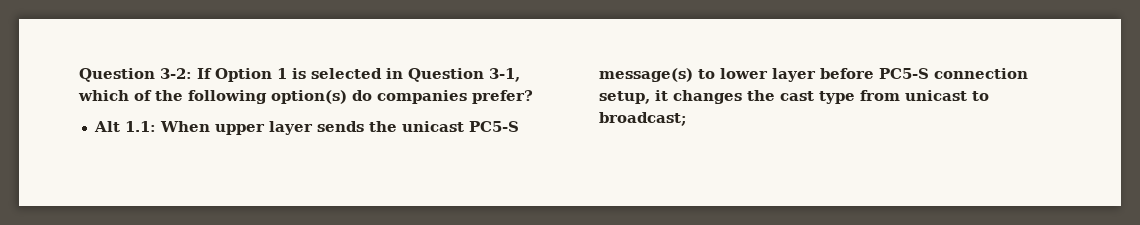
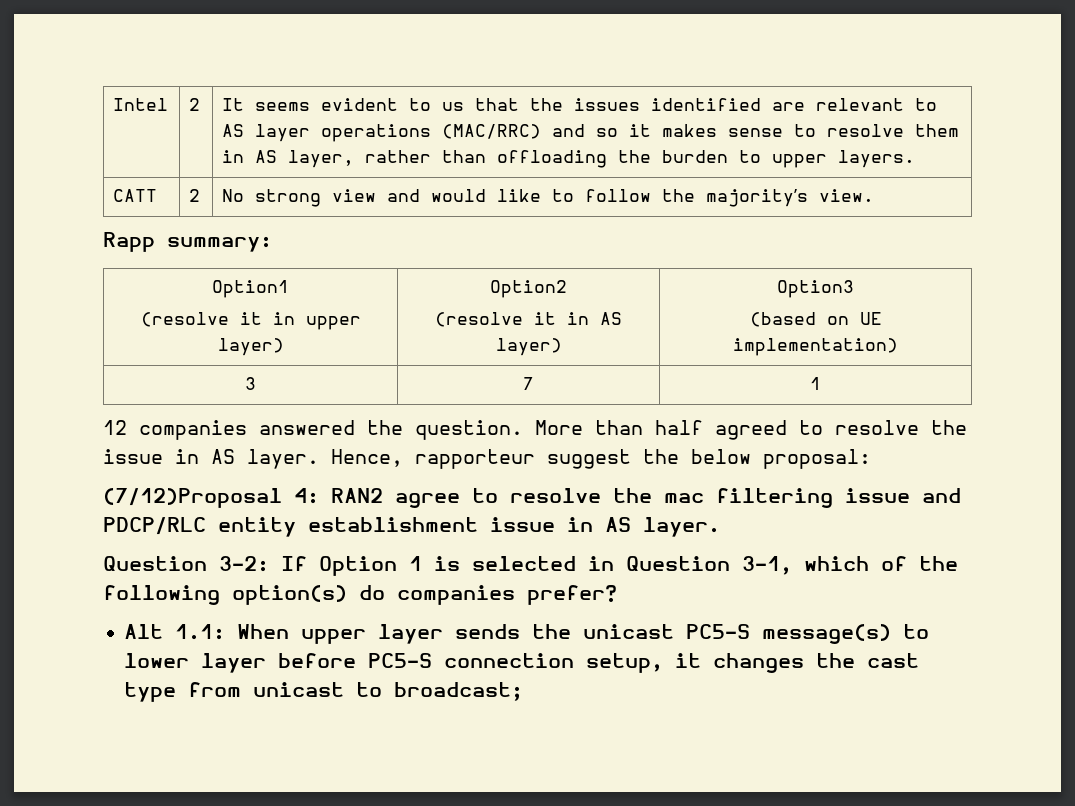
+ Intel | 2 | It seems evident to us that the issues identified are relevant to AS layer operations (MAC/RRC) and so it makes sense to resolve them in AS layer, rather than offloading the burden to upper layers.
+ CATT | 2 | No strong view and would like to follow the majority’s view.
+ Rapp summary:
+ Option1
+ (resolve it in upper layer) | Option2
+ (resolve it in AS layer) | Option3
+ (based on UE implementation)
+ 3 | 7 | 1
+ 12 companies answered the question. More than half agreed to resolve the issue in AS layer. Hence, rapporteur suggest the below proposal:
+ (7/12)Proposal 4: RAN2 agree to resolve the mac filtering issue and PDCP/RLC entity establishment issue in AS layer.

